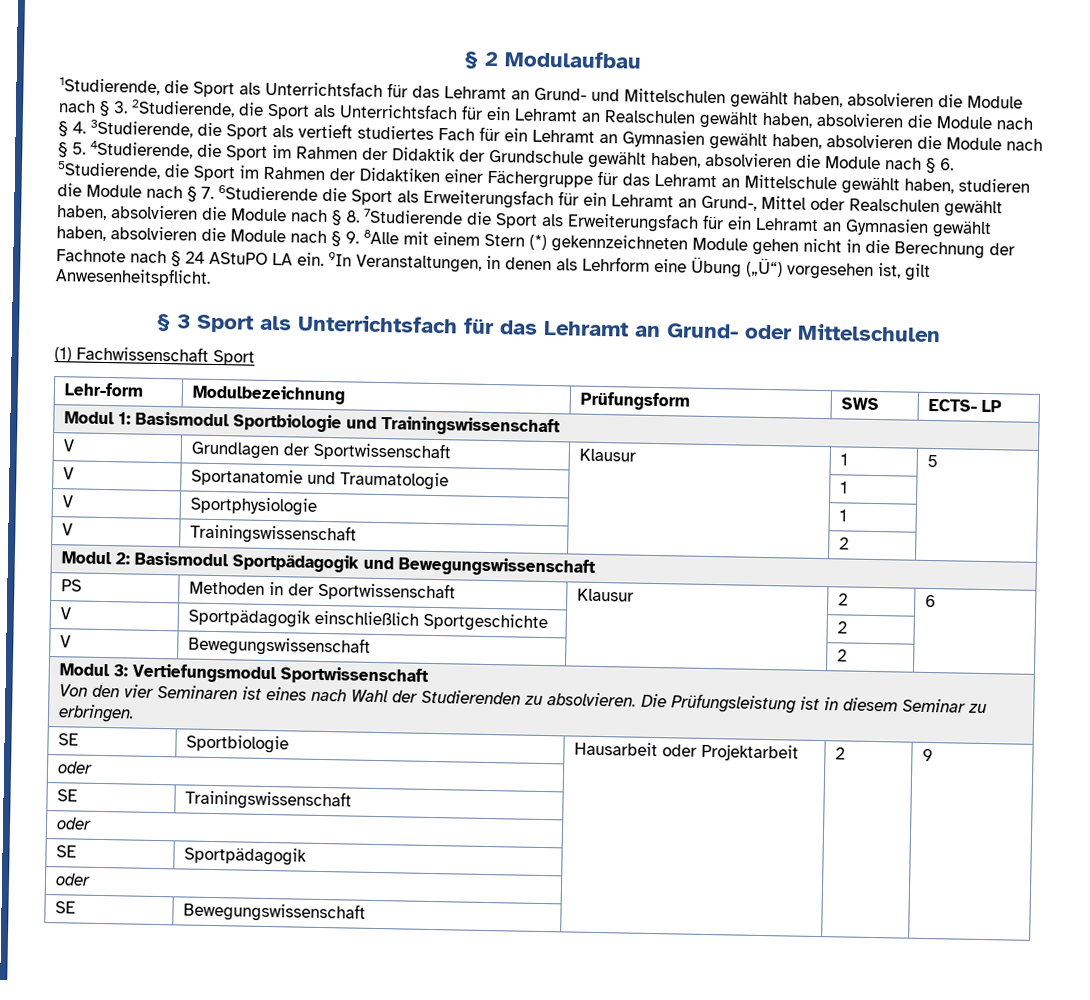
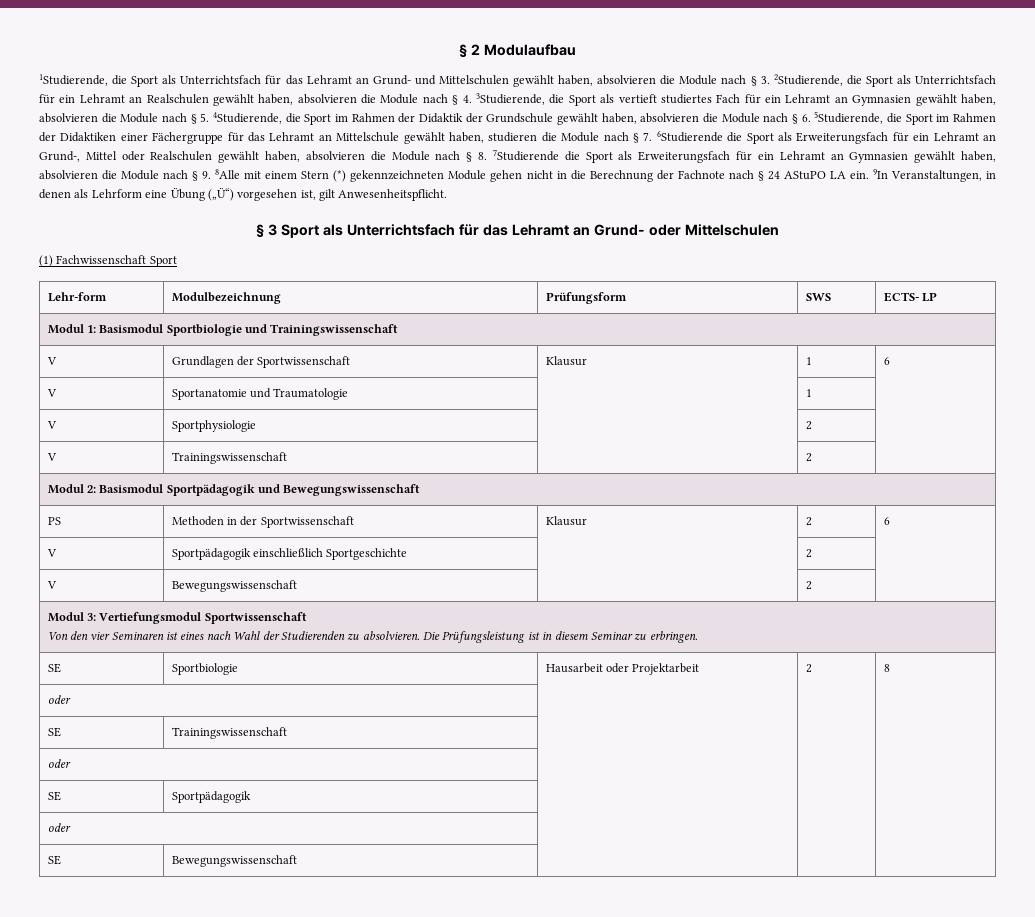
- V | Grundlagen der Sportwissenschaft | Klausur | 1 | 5
+ V | Grundlagen der Sportwissenschaft | Klausur | 1 | 6
- V | Sportphysiologie | | 1 |
+ V | Sportphysiologie | | 2 |
- SE | Sportbiologie | Hausarbeit oder Projektarbeit | 2 | 9
+ SE | Sportbiologie | Hausarbeit oder Projektarbeit | 2 | 8

